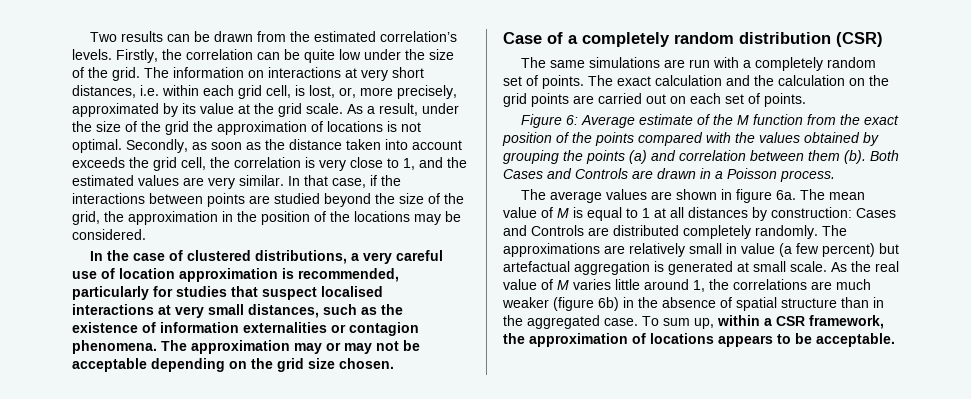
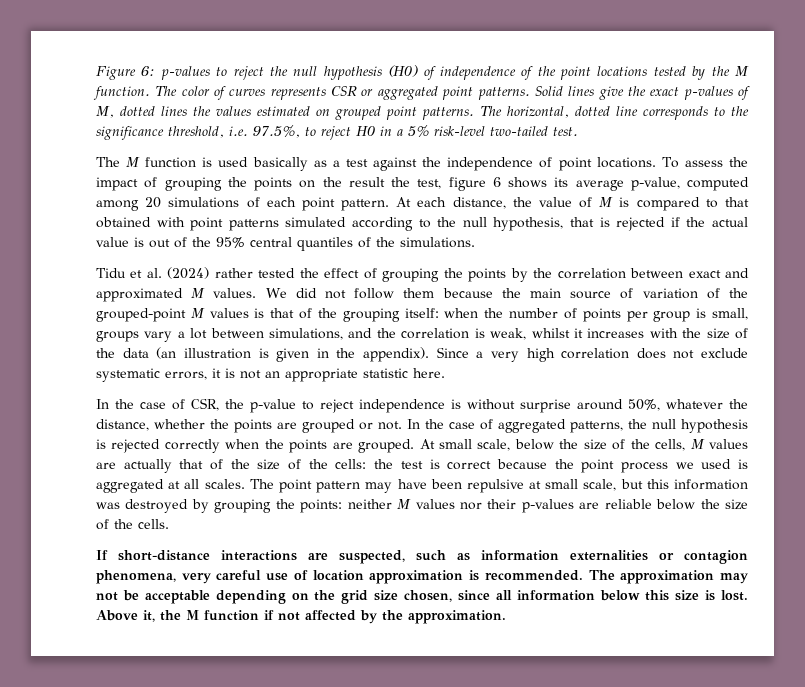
- Two results can be drawn from the estimated correlation’s levels. Firstly, the correlation can be quite low under the size of the grid. The information on interactions at very short distances, i.e. within each grid cell, is lost, or, more precisely, approximated by its value at the grid scale. As a result, under the size of the grid the approximation of locations is not optimal. Secondly, as soon as the distance taken into account exceeds the grid cell, the correlation is very close to 1, and the estimated values are very similar. In that case, if the interactions between points are studied beyond the size of the grid, the approximation in the position of the locations may be considered.
- In the case of clustered distributions, a very careful use of location approximation is recommended, particularly for studies that suspect localised interactions at very small distances, such as the existence of information externalities or contagion phenomena.
+ Figure 6: p-values to reject the null hypothesis (H0) of independence of the point locations tested by the M function. The color of curves represents CSR or aggregated point patterns. Solid lines give the exact p-values of M, dotted lines the values estimated on grouped point patterns. The horizontal, dotted line corresponds to the significance threshold, i.e. 97.5%, to reject H0 in a 5% risk-level two-tailed test.
+ The M function is used basically as a test against the independence of point locations. To assess the impact of grouping the points on the result the test, figure 6 shows its average p-value, computed among 20 simulations of each point pattern. At each distance, the value of M is compared to that obtained with point patterns simulated according to the null hypothesis, that is rejected if the actual value is out of the 95% central quantiles of the simulations.
+ Tidu et al. (2024) rather tested the effect of grouping the points by the correlation between exact and approximated M values. We did not follow them because the main source of variation of the grouped-point M values is that of the grouping itself: when the number of points per group is small, groups vary a lot between simulations, and the correlation is weak, whilst it increases with the size of the data (an illustration is given in the appendix). Since a very high correlation does not exclude systematic errors, it is not an appropriate statistic here.
+ In the case of CSR, the p-value to reject independence is without surprise around 50%, whatever the distance, whether the points are grouped or not. In the case of aggregated patterns, the null hypothesis is rejected correctly when the points are grouped. At small scale, below the size of the cells, M values are actually that of the size of the cells: the test is correct because the point process we used is aggregated at all scales. The point pattern may have been repulsive at small scale, but this information was destroyed by grouping the points: neither M values nor their p-values are reliable below the size of the cells.
+ If short-distance interactions are suspected, such as information externalities or contagion phenomena, very careful use of location approximation is recommended.
- The approximation may or may not be acceptable depending on the grid size chosen.
- Case of a completely random distribution (CSR)
- The same simulations are run with a completely random set of points. The exact calculation and the calculation on the grid points are carried out on each set of points.
- Figure 6: Average estimate of the M function from the exact position of the points compared with the values obtained by grouping the points (a) and correlation between them (b). Both Cases and Controls are drawn in a Poisson process.
- The average values are shown in figure 6a. The mean value of M is equal to 1 at all distances by construction: Cases and Controls are distributed completely randomly. The approximations are relatively small in value (a few percent) but artefactual aggregation is generated at small scale. As the real value of M varies little around 1, the correlations are much weaker (figure 6b) in the absence of spatial structure than in the aggregated case. To sum up, within a CSR framework, the approximation of locations appears to be acceptable.
+ The approximation may not be acceptable depending on the grid size chosen, since all information below this size is lost. Above it, the M function if not affected by the approximation.

